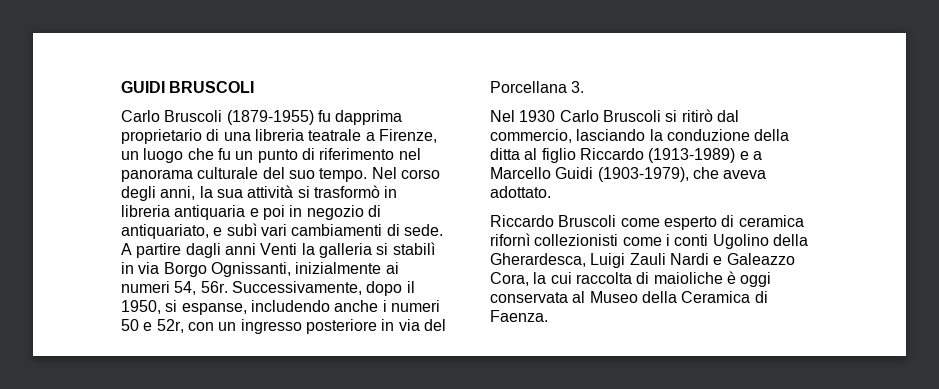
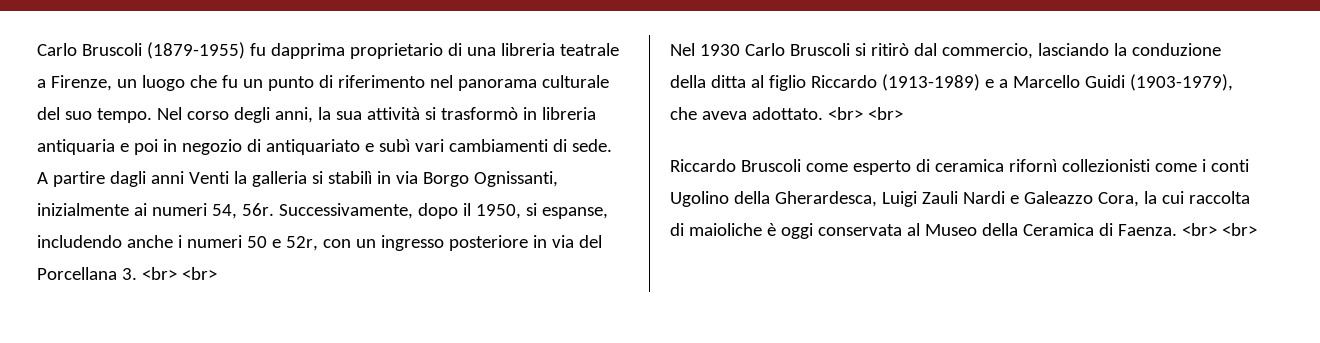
- GUIDI BRUSCOLI
- Nel corso degli anni, la sua attività si trasformò in libreria antiquaria e poi in negozio di antiquariato, e subì vari cambiamenti di sede.
+ Nel corso degli anni, la sua attività si trasformò in libreria antiquaria e poi in negozio di antiquariato e subì vari cambiamenti di sede.
- Successivamente, dopo il 1950, si espanse, includendo anche i numeri 50 e 52r, con un ingresso posteriore in via del Porcellana 3.
+ Successivamente, dopo il 1950, si espanse, includendo anche i numeri 50 e 52r, con un ingresso posteriore in via del Porcellana 3. <br> <br>
- Nel 1930 Carlo Bruscoli si ritirò dal commercio, lasciando la conduzione della ditta al figlio Riccardo (1913-1989) e a Marcello Guidi (1903-1979), che aveva adottato.
+ Nel 1930 Carlo Bruscoli si ritirò dal commercio, lasciando la conduzione della ditta al figlio Riccardo (1913-1989) e a Marcello Guidi (1903-1979), che aveva adottato. <br> <br>
- Riccardo Bruscoli come esperto di ceramica rifornì collezionisti come i conti Ugolino della Gherardesca, Luigi Zauli Nardi e Galeazzo Cora, la cui raccolta di maioliche è oggi conservata al Museo della Ceramica di Faenza.
+ Riccardo Bruscoli come esperto di ceramica rifornì collezionisti come i conti Ugolino della Gherardesca, Luigi Zauli Nardi e Galeazzo Cora, la cui raccolta di maioliche è oggi conservata al Museo della Ceramica di Faenza. <br> <br>

